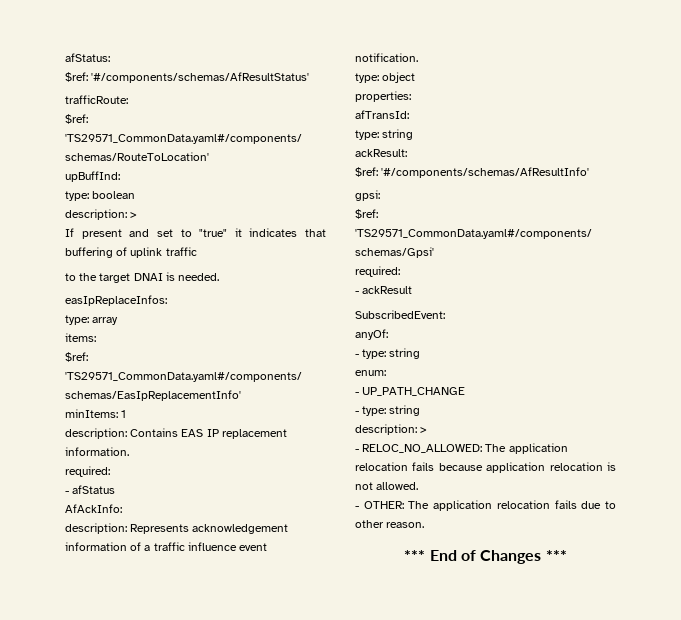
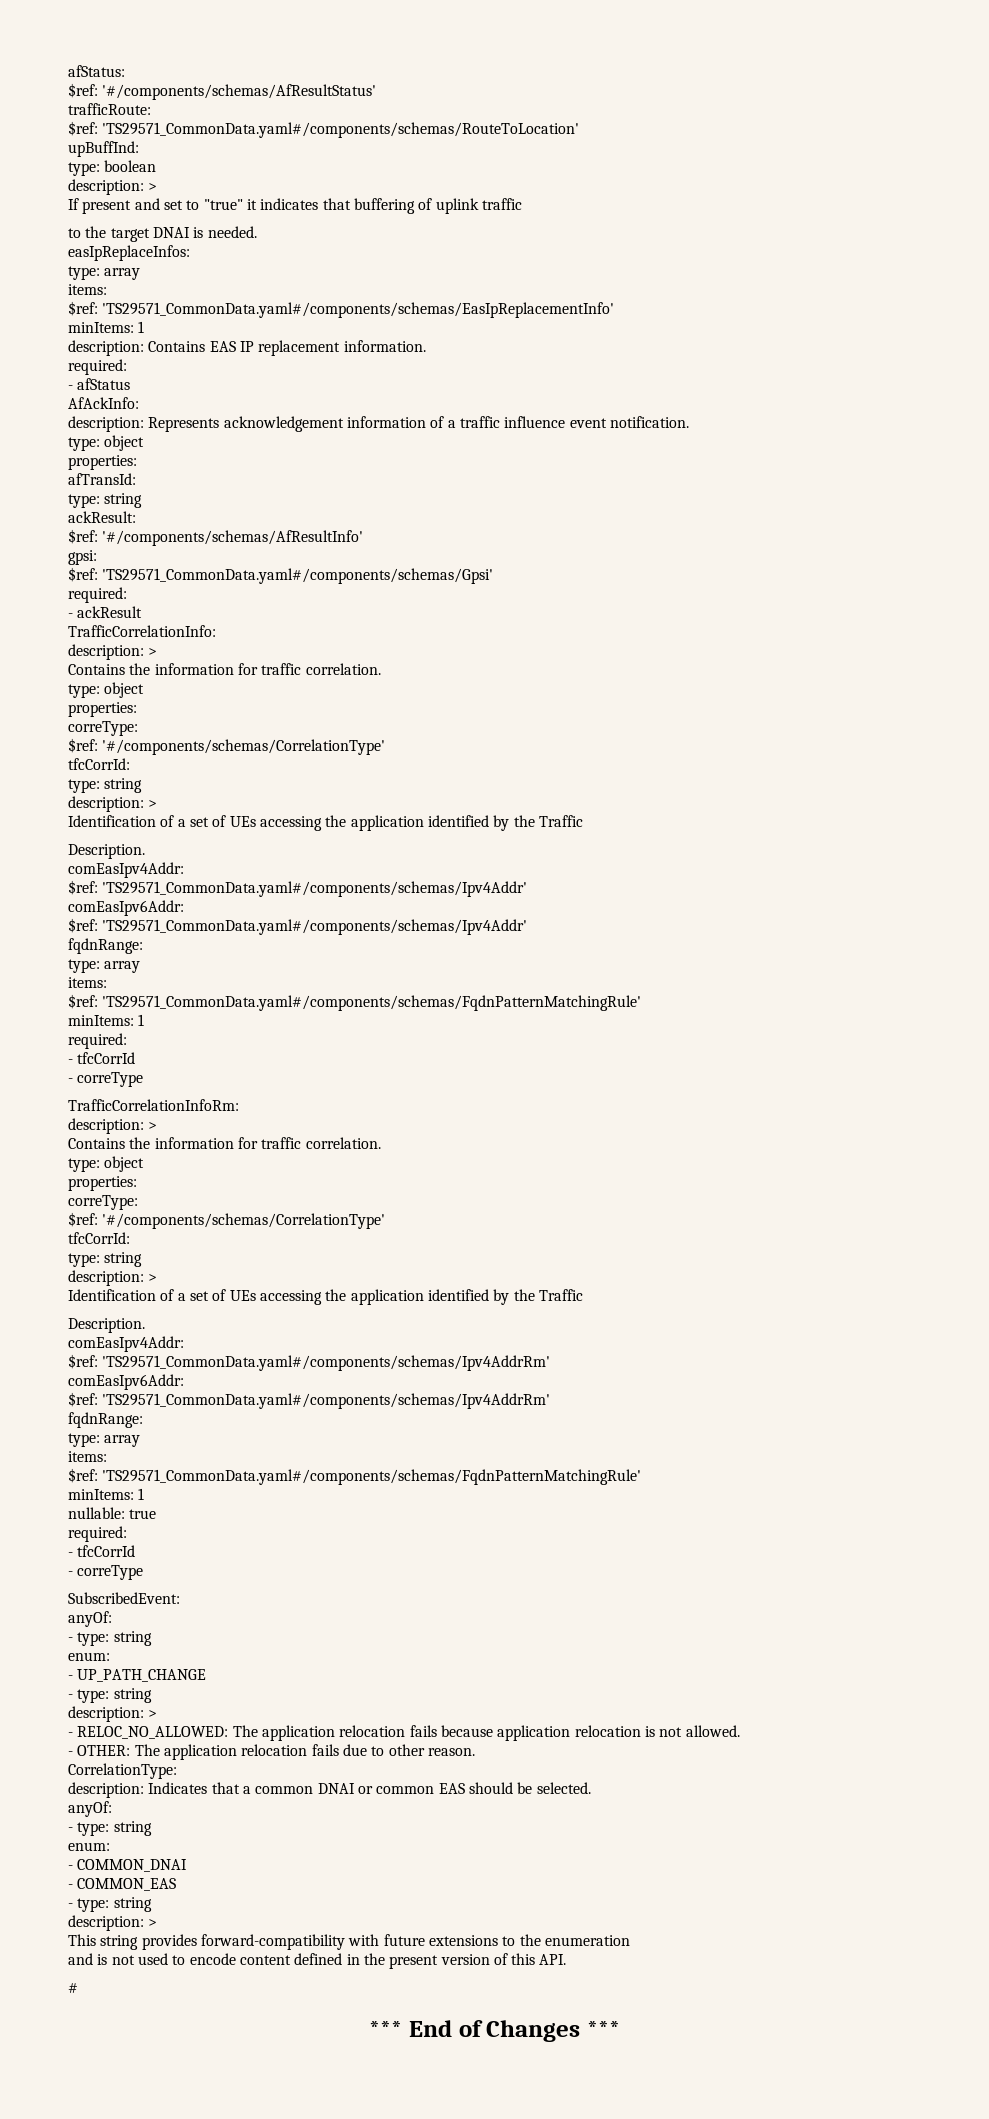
+ TrafficCorrelationInfo:
+ description: >
+ Contains the information for traffic correlation.
+ type: object
+ properties:
+ correType:
+ $ref: '#/components/schemas/CorrelationType'
+ tfcCorrId:
+ type: string
+ description: >
+ Identification of a set of UEs accessing the application identified by the Traffic
+ Description.
+ comEasIpv4Addr:
+ $ref: 'TS29571_CommonData.yaml#/components/schemas/Ipv4Addr'
+ comEasIpv6Addr:
+ $ref: 'TS29571_CommonData.yaml#/components/schemas/Ipv4Addr'
+ fqdnRange:
+ type: array
+ items:
+ $ref: 'TS29571_CommonData.yaml#/components/schemas/FqdnPatternMatchingRule'
+ minItems: 1
+ required:
+ - tfcCorrId
+ - correType
+ TrafficCorrelationInfoRm:
+ description: >
+ Contains the information for traffic correlation.
+ type: object
+ properties:
+ correType:
+ $ref: '#/components/schemas/CorrelationType'
+ tfcCorrId:
+ type: string
+ description: >
+ Identification of a set of UEs accessing the application identified by the Traffic
+ Description.
+ comEasIpv4Addr:
+ $ref: 'TS29571_CommonData.yaml#/components/schemas/Ipv4AddrRm'
+ comEasIpv6Addr:
+ $ref: 'TS29571_CommonData.yaml#/components/schemas/Ipv4AddrRm'
+ fqdnRange:
+ type: array
+ items:
+ $ref: 'TS29571_CommonData.yaml#/components/schemas/FqdnPatternMatchingRule'
+ minItems: 1
+ nullable: true
+ required:
+ - tfcCorrId
+ - correType
+ CorrelationType:
+ description: Indicates that a common DNAI or common EAS should be selected.
+ anyOf:
+ - type: string
+ enum:
+ - COMMON_DNAI
+ - COMMON_EAS
+ - type: string
+ description: >
+ This string provides forward-compatibility with future extensions to the enumeration
+ and is not used to encode content defined in the present version of this API.
+ #

